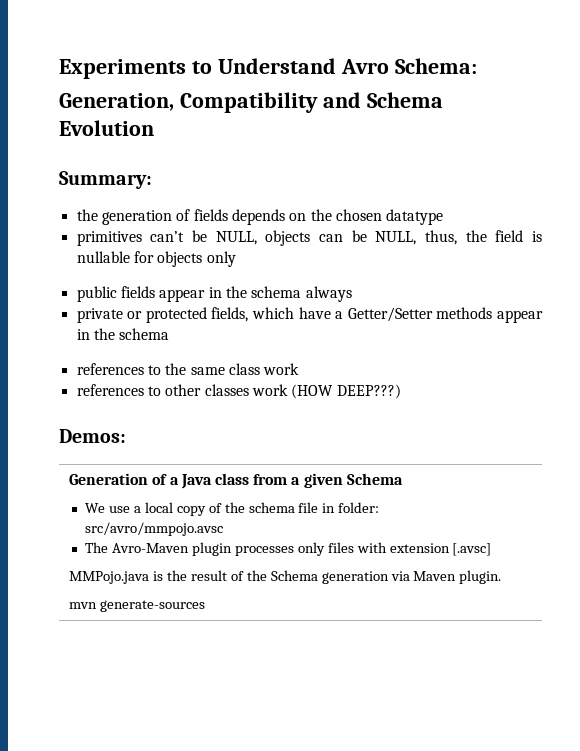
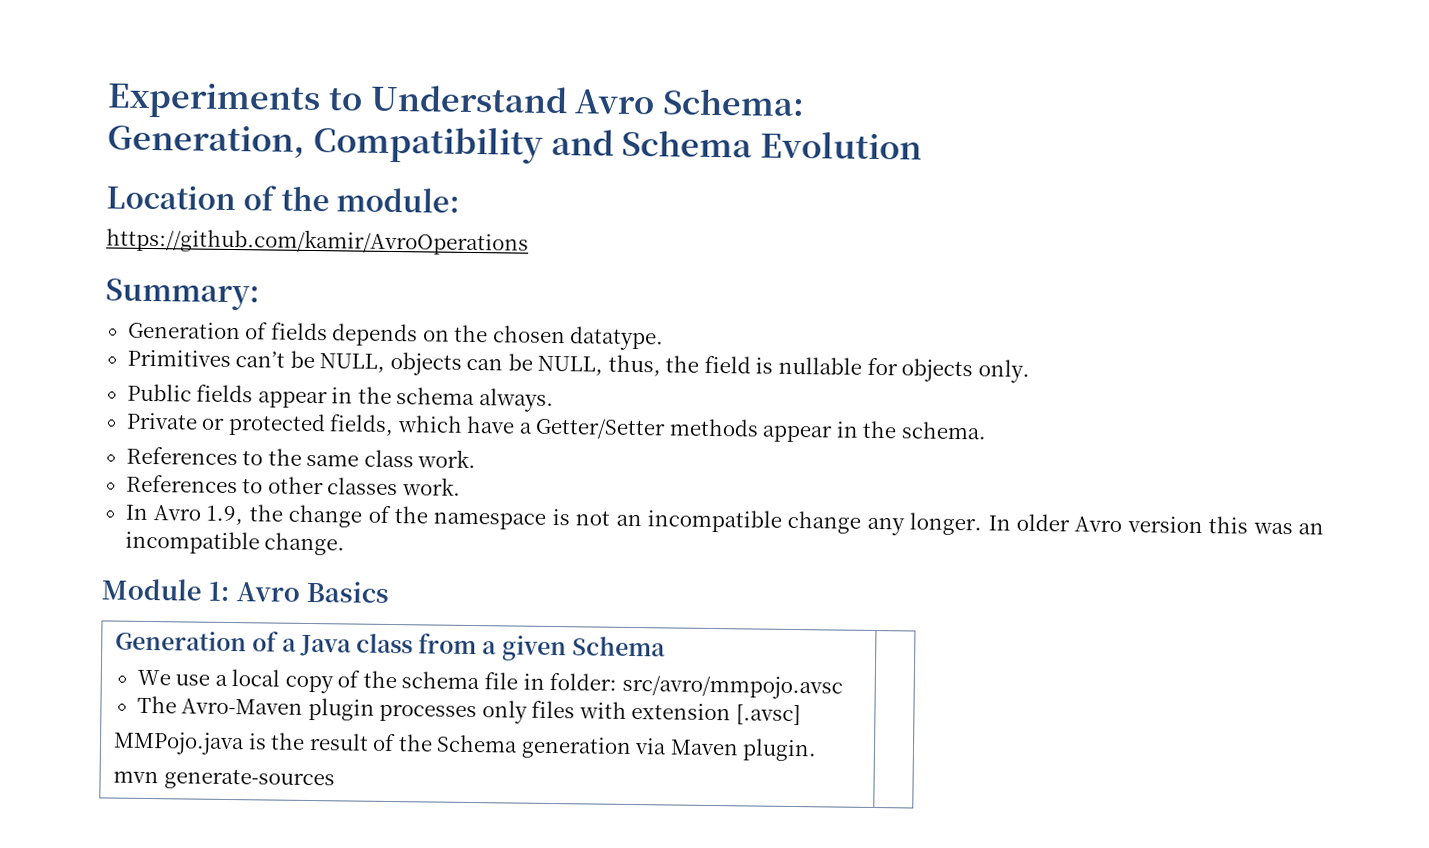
+ Location of the module:
+ https://github.com/kamir/AvroOperations
- the generation of fields depends on the chosen datatype
- primitives can’t be NULL, objects can be NULL, thus, the field is nullable for objects only
- public fields appear in the schema always
- private or protected fields, which have a Getter/Setter methods appear in the schema
- references to the same class work
- references to other classes work (HOW DEEP???)
- Demos:
+ Generation of fields depends on the chosen datatype.
+ Primitives can’t be NULL, objects can be NULL, thus, the field is nullable for objects only.
+ Public fields appear in the schema always.
+ Private or protected fields, which have a Getter/Setter methods appear in the schema.
+ References to the same class work.
+ References to other classes work.
+ In Avro 1.9, the change of the namespace is not an incompatible change any longer. In older Avro version this was an incompatible change.
+ Module 1: Avro Basics

